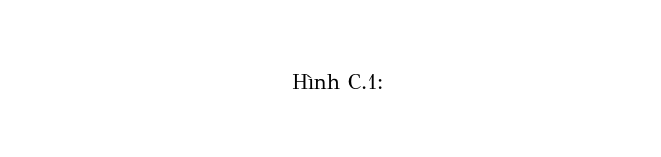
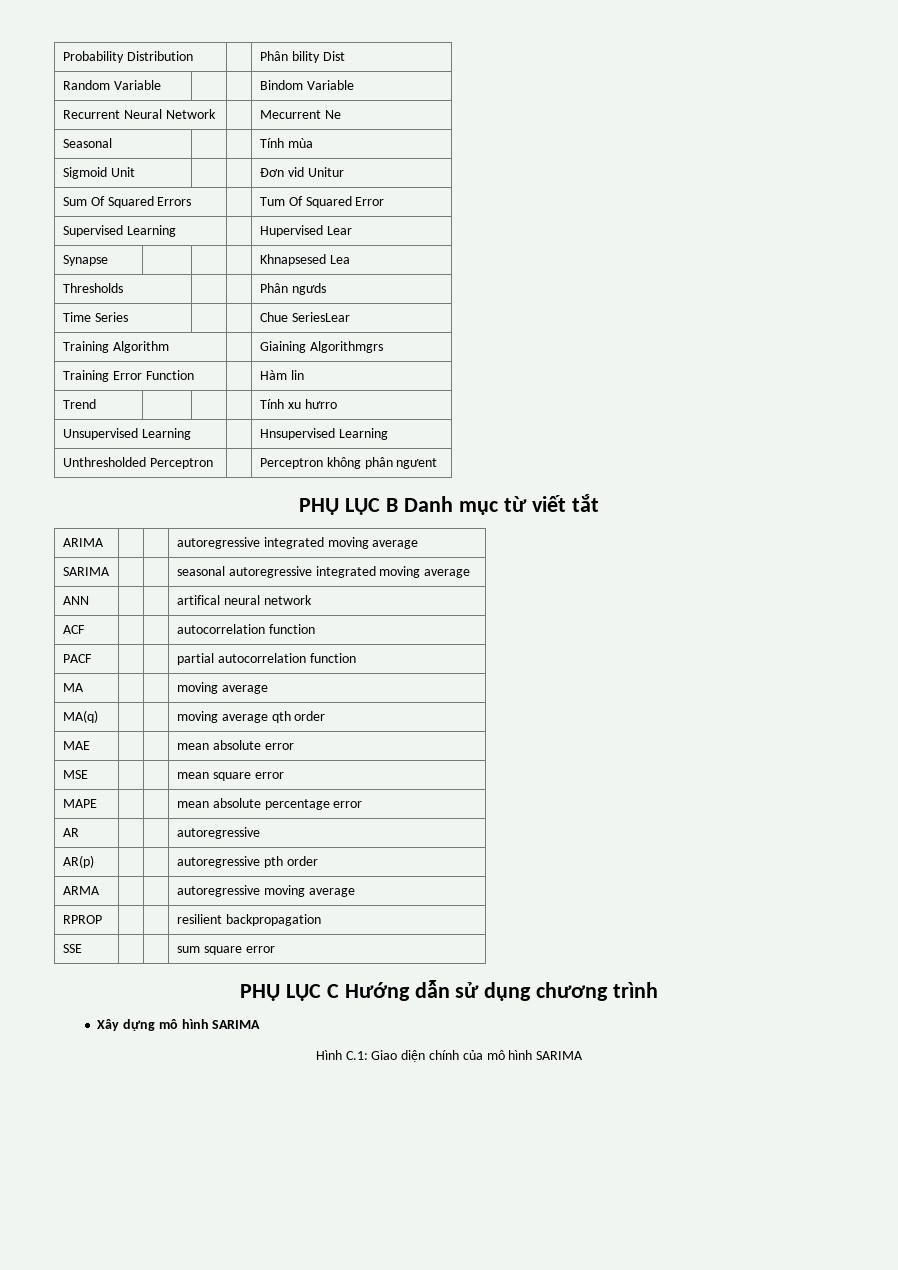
- Hình C.1:
+ Probability Distribution | | Phân bility Dist
+ Random Variable | | | Bindom Variable
+ Recurrent Neural Network | | Mecurrent Ne
+ Seasonal | | | Tính mùa
+ Sigmoid Unit | | | Đơn vid Unitur
+ Sum Of Squared Errors | | Tum Of Squared Error
+ Supervised Learning | | Hupervised Lear
+ Synapse | | | | Khnapsesed Lea
+ Thresholds | | | Phân ngưds
+ Time Series | | | Chue SeriesLear
+ Training Algorithm | | Giaining Algorithmgrs
+ Training Error Function | | Hàm lin
+ Trend | | | | Tính xu hưrro
+ Unsupervised Learning | | Hnsupervised Learning
+ Unthresholded Perceptron | | Perceptron không phân ngưent
+ PHỤ LỤC B Danh mục từ viết tắt
+ ARIMA | | | autoregressive integrated moving average
+ SARIMA | | | seasonal autoregressive integrated moving average
+ ANN | | | artifical neural network
+ ACF | | | autocorrelation function
+ PACF | | | partial autocorrelation function
+ MA | | | moving average
+ MA(q) | | | moving average qth order
+ MAE | | | mean absolute error
+ MSE | | | mean square error
+ MAPE | | | mean absolute percentage error
+ AR | | | autoregressive
+ AR(p) | | | autoregressive pth order
+ ARMA | | | autoregressive moving average
+ RPROP | | | resilient backpropagation
+ SSE | | | sum square error
+ PHỤ LỤC C Hướng dẫn sử dụng chương trình
+ Xây dựng mô hình SARIMA
+ Hình C.1: Giao diện chính của mô hình SARIMA

